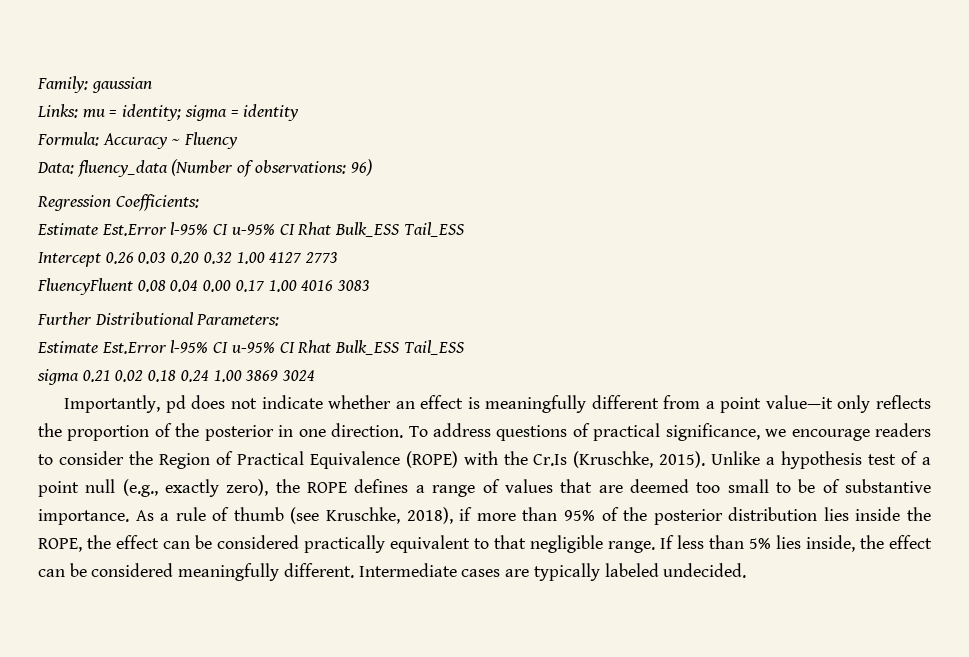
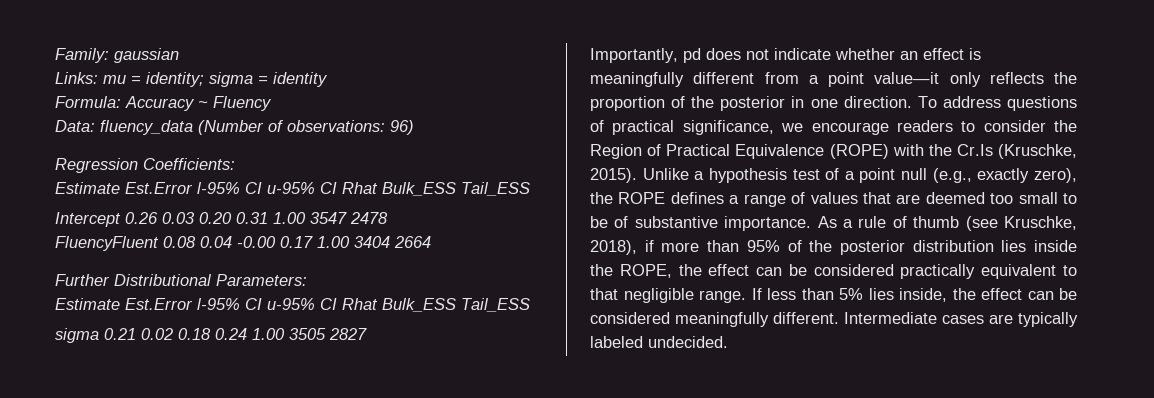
- Intercept 0.26 0.03 0.20 0.32 1.00 4127 2773
+ Intercept 0.26 0.03 0.20 0.31 1.00 3547 2478
- FluencyFluent 0.08 0.04 0.00 0.17 1.00 4016 3083
+ FluencyFluent 0.08 0.04 -0.00 0.17 1.00 3404 2664
- sigma 0.21 0.02 0.18 0.24 1.00 3869 3024
+ sigma 0.21 0.02 0.18 0.24 1.00 3505 2827

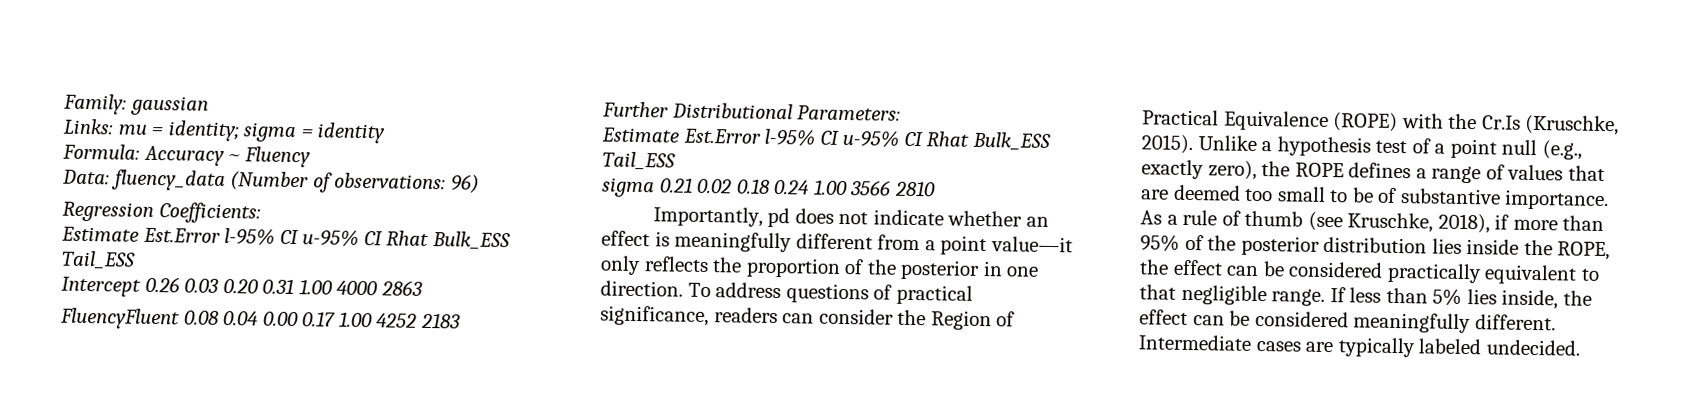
- Intercept 0.26 0.03 0.20 0.31 1.00 3547 2478
+ Intercept 0.26 0.03 0.20 0.31 1.00 4000 2863
- FluencyFluent 0.08 0.04 -0.00 0.17 1.00 3404 2664
+ FluencyFluent 0.08 0.04 0.00 0.17 1.00 4252 2183
- sigma 0.21 0.02 0.18 0.24 1.00 3505 2827
+ sigma 0.21 0.02 0.18 0.24 1.00 3566 2810
- To address questions of practical significance, we encourage readers to consider the Region of Practical Equivalence (ROPE) with the Cr.Is (Kruschke, 2015).
+ To address questions of practical significance, readers can consider the Region of Practical Equivalence (ROPE) with the Cr.Is (Kruschke, 2015).

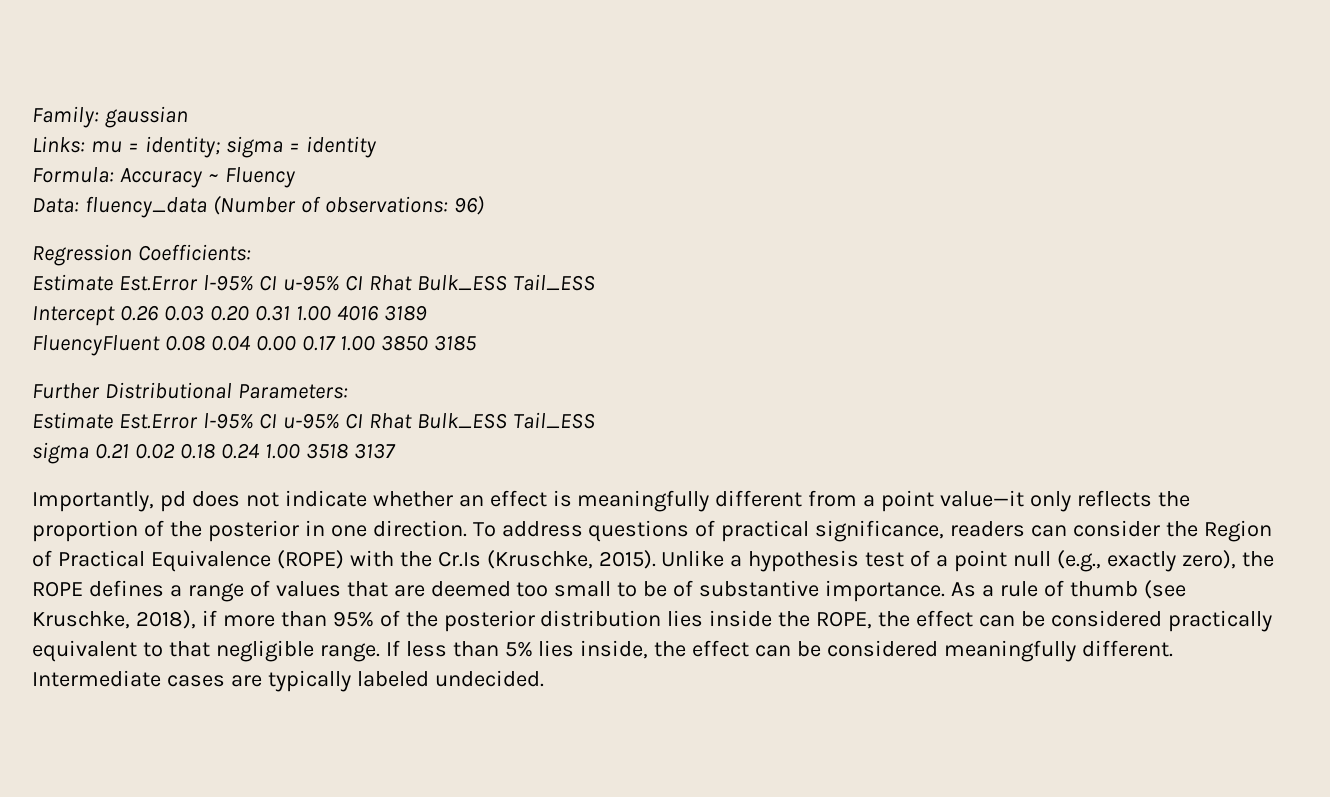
- Intercept 0.26 0.03 0.20 0.31 1.00 4000 2863
+ Intercept 0.26 0.03 0.20 0.31 1.00 4016 3189
- FluencyFluent 0.08 0.04 0.00 0.17 1.00 4252 2183
+ FluencyFluent 0.08 0.04 0.00 0.17 1.00 3850 3185
- sigma 0.21 0.02 0.18 0.24 1.00 3566 2810
+ sigma 0.21 0.02 0.18 0.24 1.00 3518 3137

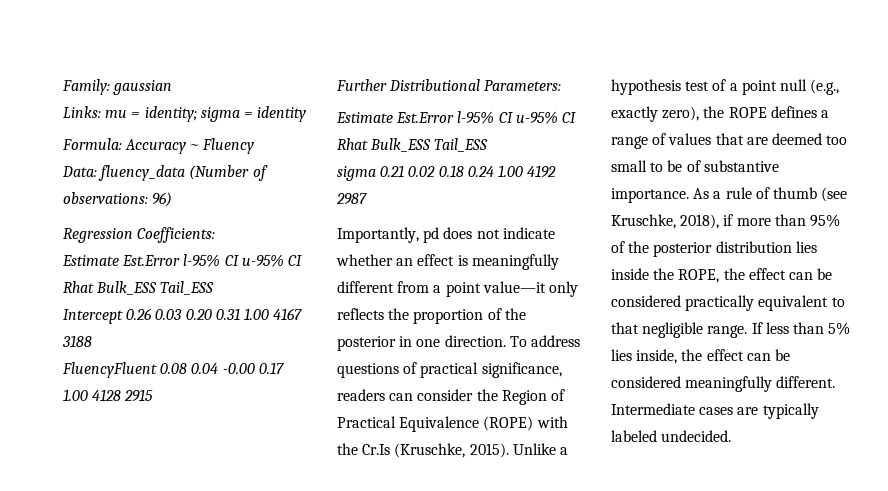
- Intercept 0.26 0.03 0.20 0.31 1.00 4016 3189
+ Intercept 0.26 0.03 0.20 0.31 1.00 4167 3188
- FluencyFluent 0.08 0.04 0.00 0.17 1.00 3850 3185
+ FluencyFluent 0.08 0.04 -0.00 0.17 1.00 4128 2915
- sigma 0.21 0.02 0.18 0.24 1.00 3518 3137
+ sigma 0.21 0.02 0.18 0.24 1.00 4192 2987

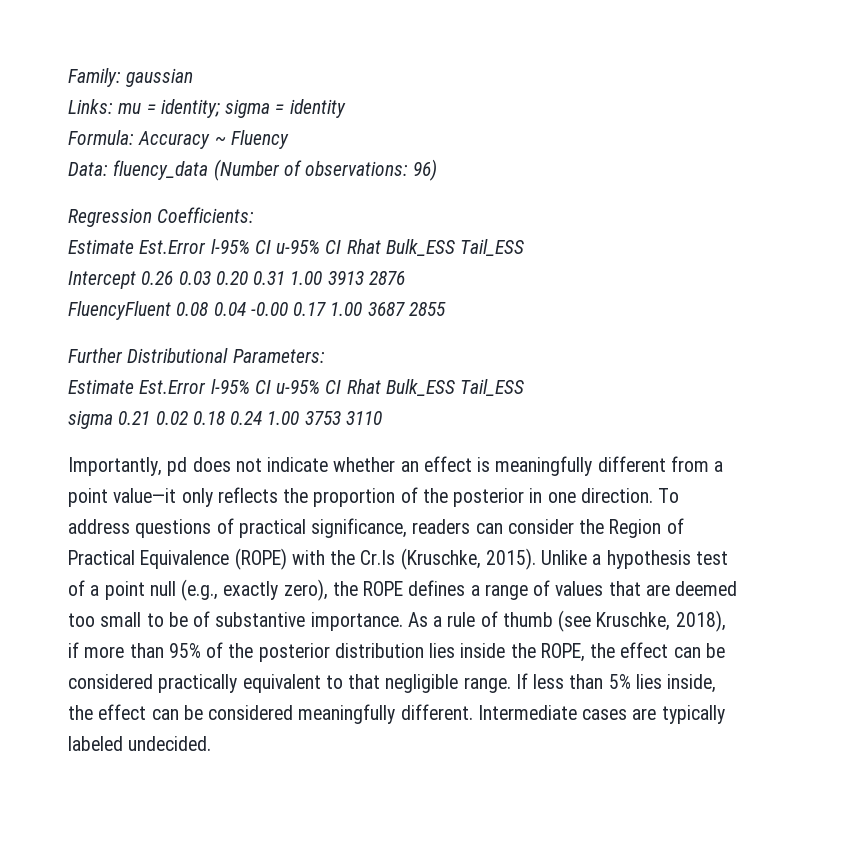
- Intercept 0.26 0.03 0.20 0.31 1.00 4167 3188
+ Intercept 0.26 0.03 0.20 0.31 1.00 3913 2876
- FluencyFluent 0.08 0.04 -0.00 0.17 1.00 4128 2915
+ FluencyFluent 0.08 0.04 -0.00 0.17 1.00 3687 2855
- sigma 0.21 0.02 0.18 0.24 1.00 4192 2987
+ sigma 0.21 0.02 0.18 0.24 1.00 3753 3110

